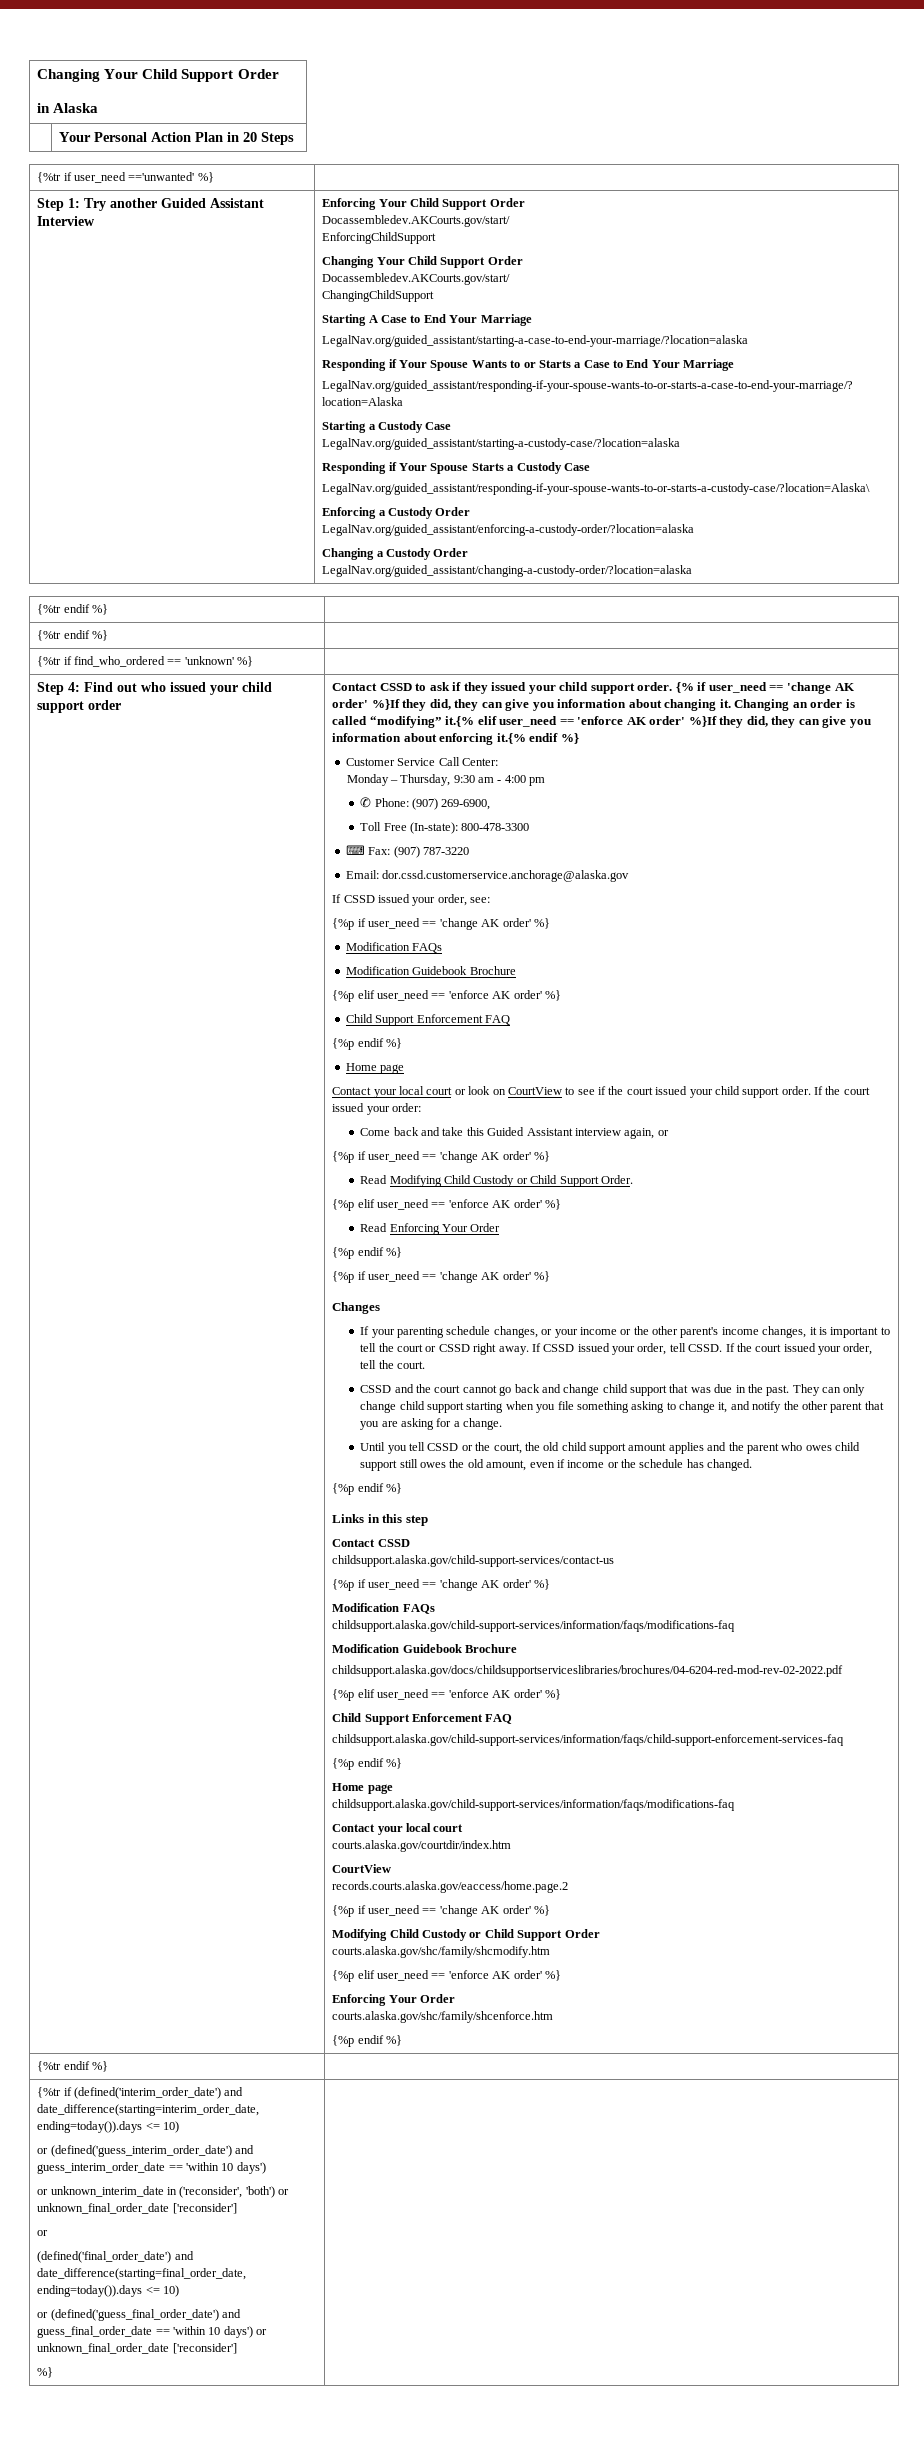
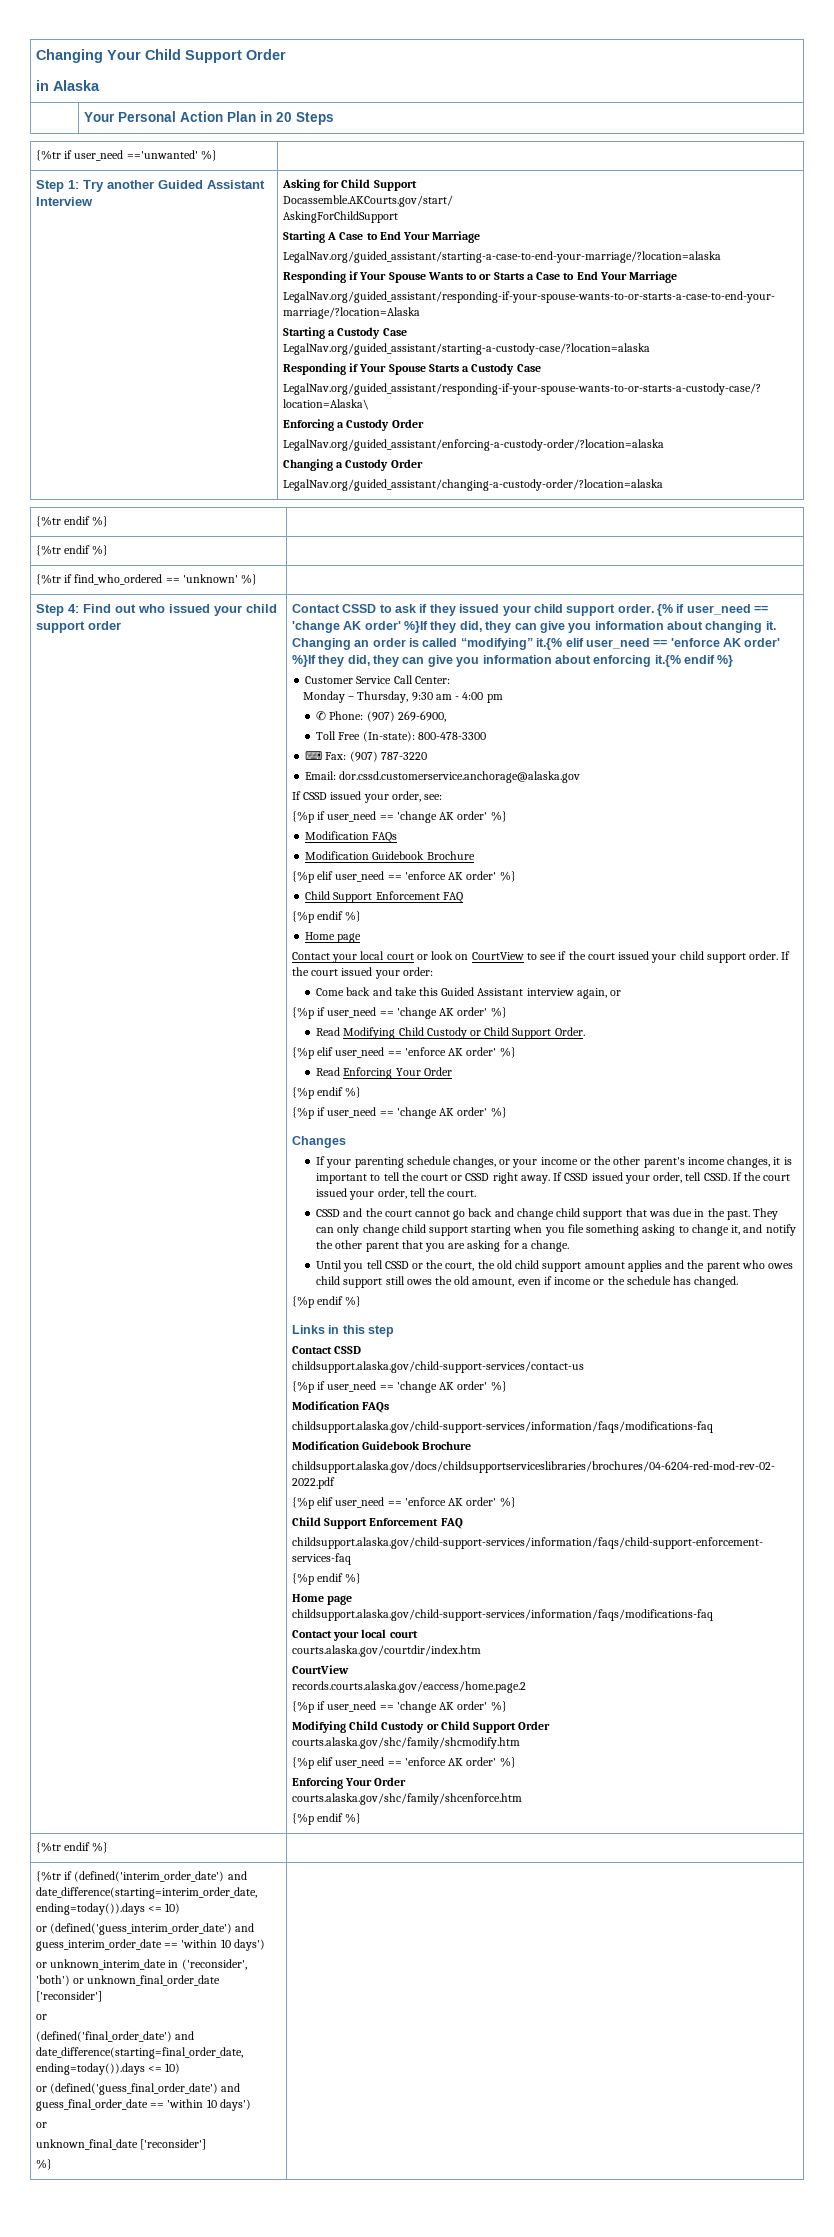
- Enforcing Your Child Support Order
- Docassembledev.AKCourts.gov/start/
- EnforcingChildSupport
- Changing Your Child Support Order
- Docassembledev.AKCourts.gov/start/
- ChangingChildSupport
+ Asking for Child Support
+ Docassemble.AKCourts.gov/start/
+ AskingForChildSupport
- or (defined('guess_final_order_date') and guess_final_order_date == 'within 10 days') or unknown_final_order_date ['reconsider']
+ or (defined('guess_final_order_date') and guess_final_order_date == 'within 10 days')
+ or
+ unknown_final_date ['reconsider']

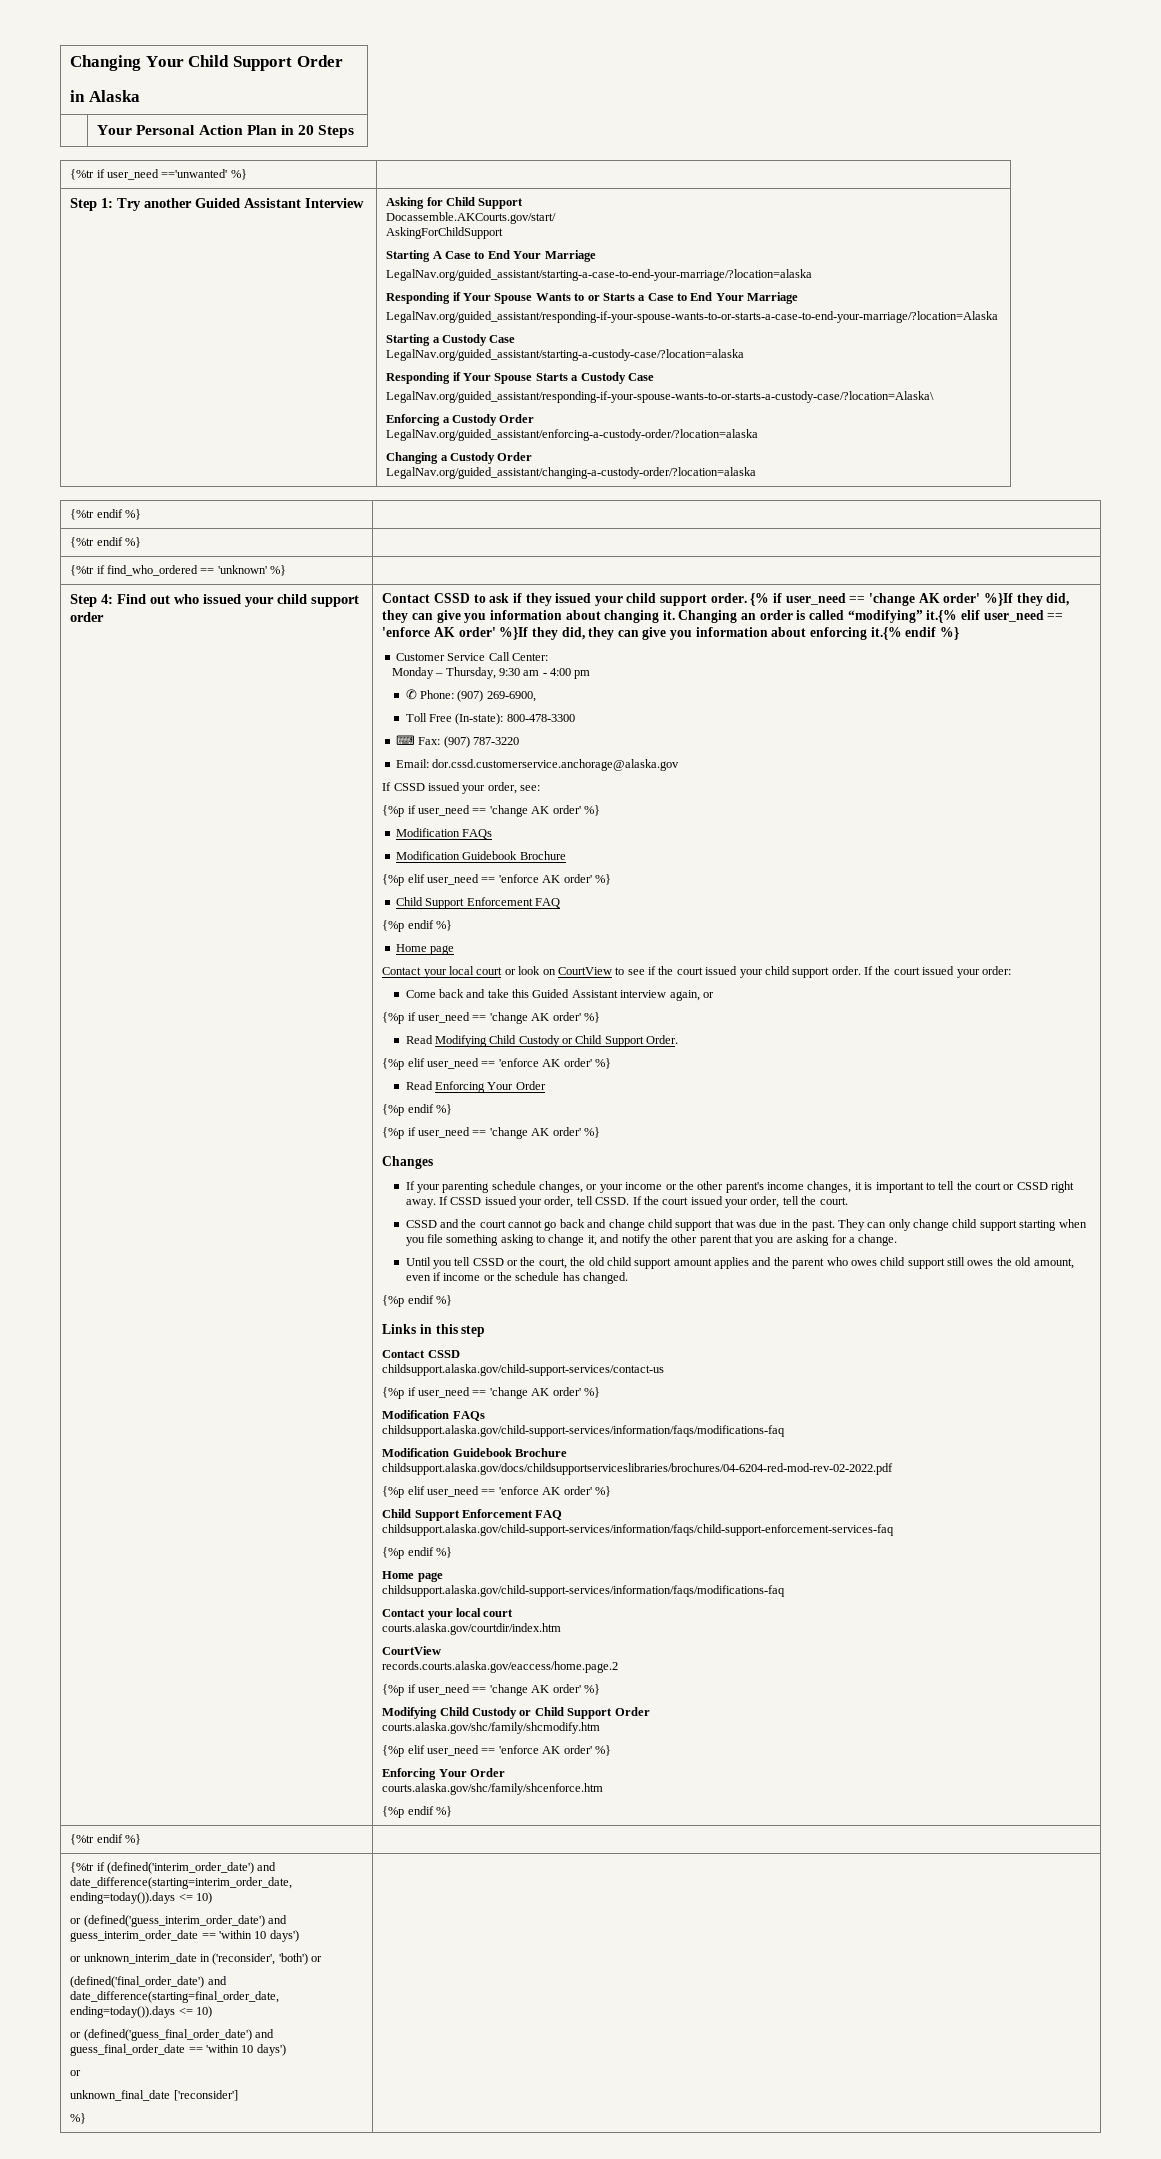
- or unknown_interim_date in ('reconsider', 'both') or unknown_final_order_date ['reconsider']
- or
+ or unknown_interim_date in ('reconsider', 'both') or

